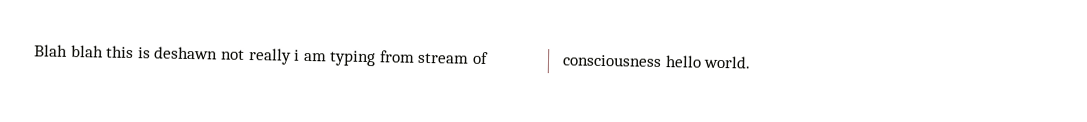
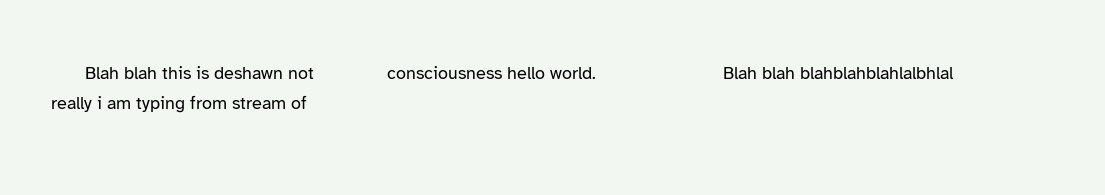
+ Blah blah blahblahblahlalbhlal

